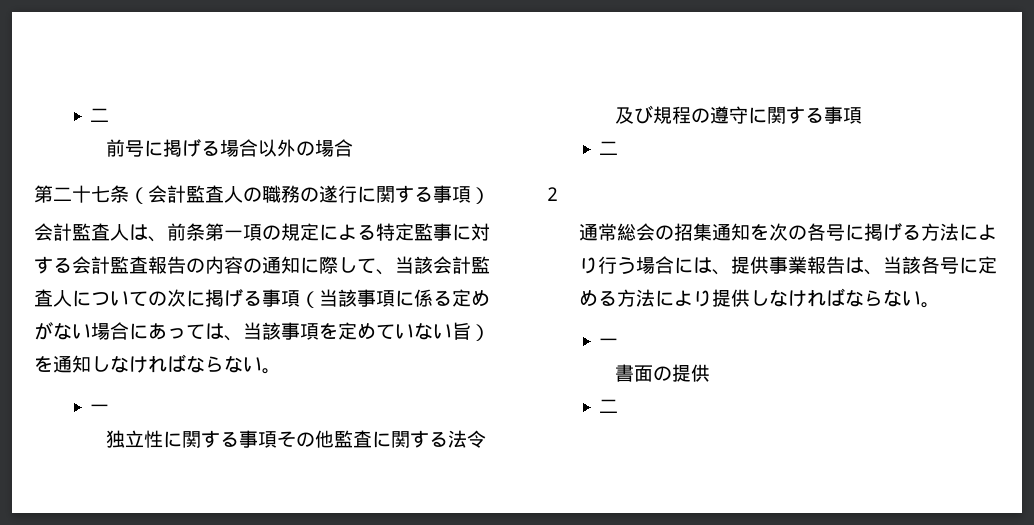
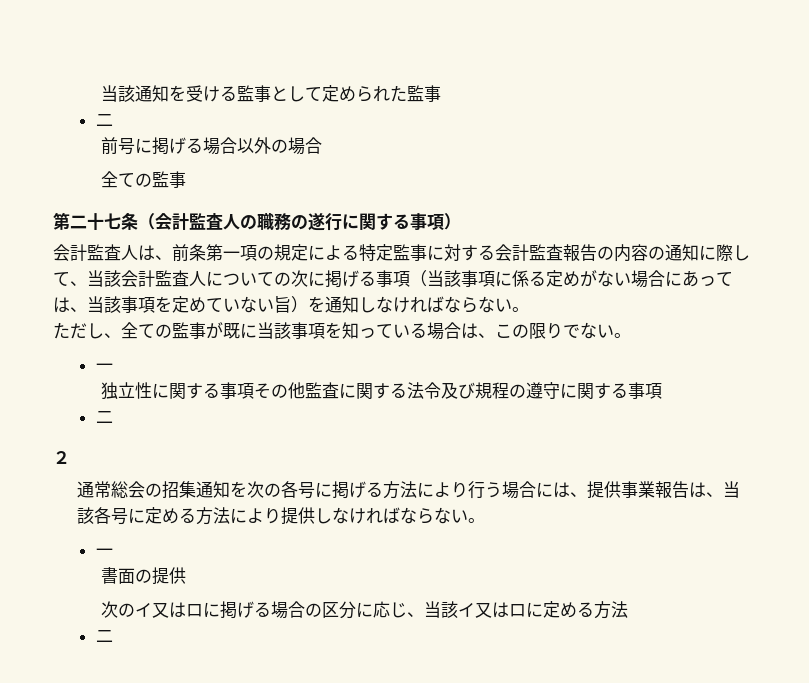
+ 当該通知を受ける監事として定められた監事
  前号に掲げる場合以外の場合
+ 全ての監事
+ ただし、全ての監事が既に当該事項を知っている場合は、この限りでない。
+ 次のイ又はロに掲げる場合の区分に応じ、当該イ又はロに定める方法

